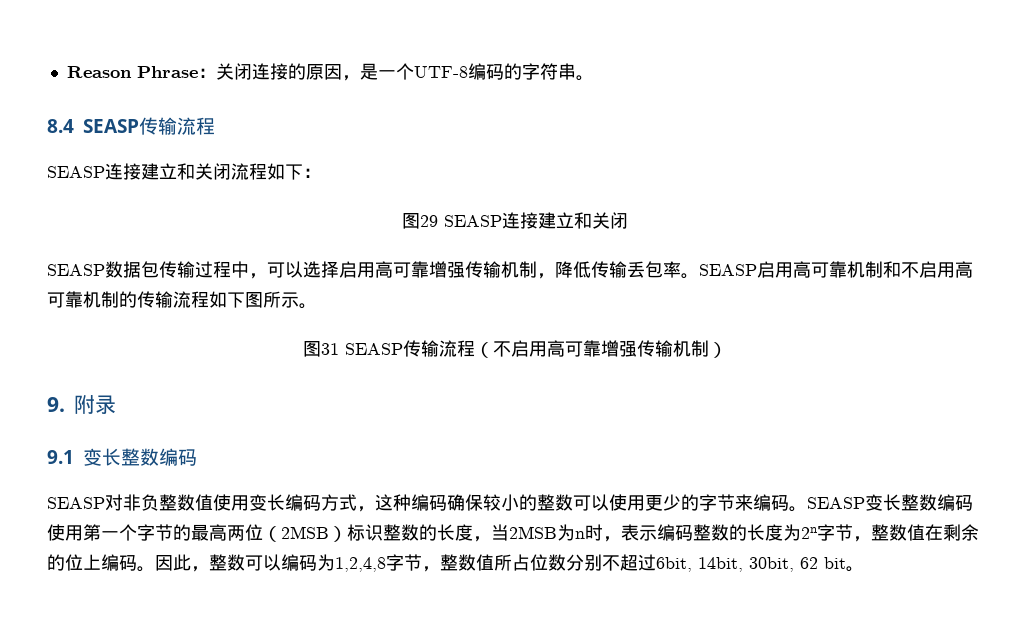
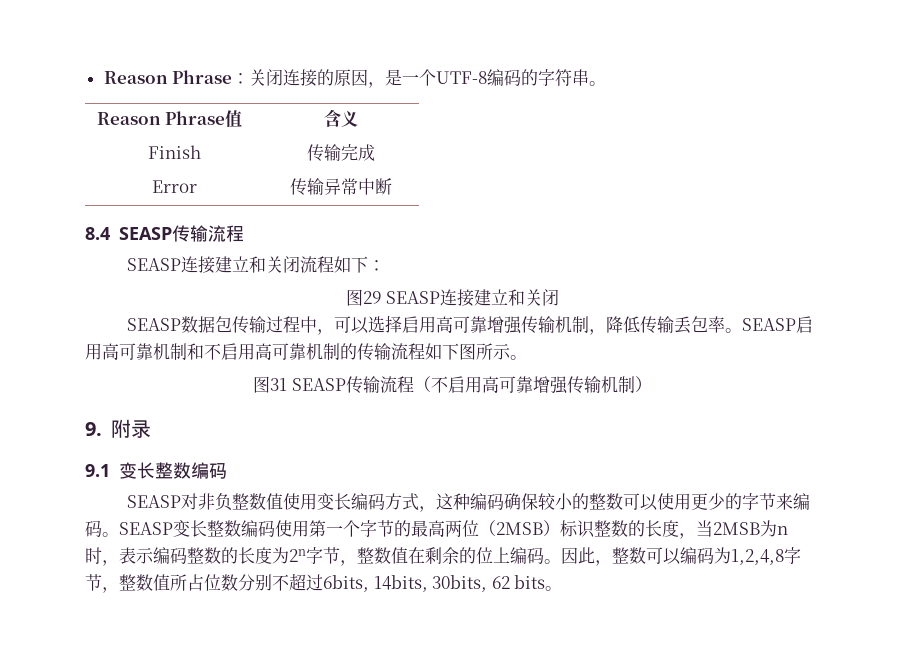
+ Reason Phrase值 | 含义
+ Finish | 传输完成
+ Error | 传输异常中断
- 因此，整数可以编码为1,2,4,8字节，整数值所占位数分别不超过6bit, 14bit, 30bit, 62 bit。
+ 因此，整数可以编码为1,2,4,8字节，整数值所占位数分别不超过6bits, 14bits, 30bits, 62 bits。

